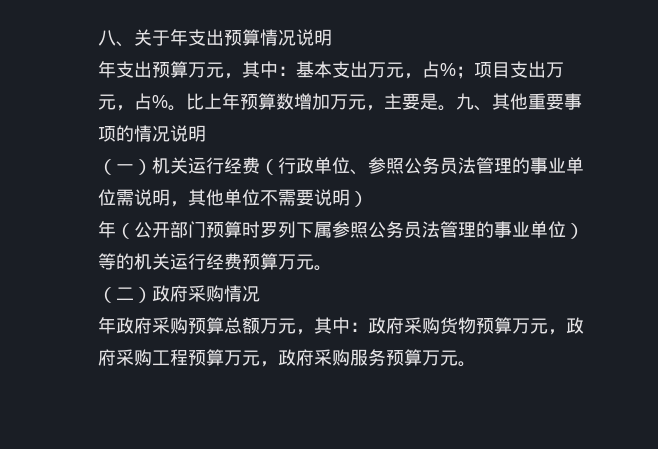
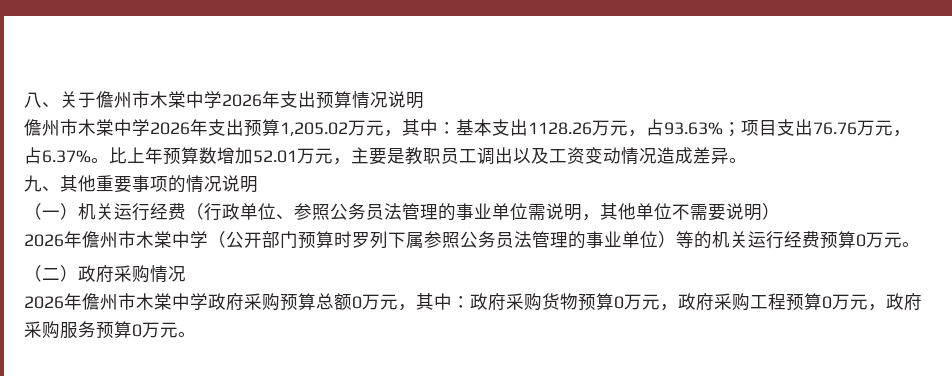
- 八、关于年支出预算情况说明
+ 八、关于儋州市木棠中学2026年支出预算情况说明
- 年支出预算万元，其中：基本支出万元，占%；项目支出万元，占%。
+ 儋州市木棠中学2026年支出预算1,205.02万元，其中：基本支出1128.26万元，占93.63%；项目支出76.76万元，占6.37%。
- 比上年预算数增加万元，主要是。九、其他重要事项的情况说明
+ 比上年预算数增加52.01万元，主要是教职员工调出以及工资变动情况造成差异。
+ 九、其他重要事项的情况说明
- 年（公开部门预算时罗列下属参照公务员法管理的事业单位）等的机关运行经费预算万元。
+ 2026年儋州市木棠中学（公开部门预算时罗列下属参照公务员法管理的事业单位）等的机关运行经费预算0万元。
- 年政府采购预算总额万元，其中：政府采购货物预算万元，政府采购工程预算万元，政府采购服务预算万元。
+ 2026年儋州市木棠中学政府采购预算总额0万元，其中：政府采购货物预算0万元，政府采购工程预算0万元，政府采购服务预算0万元。

